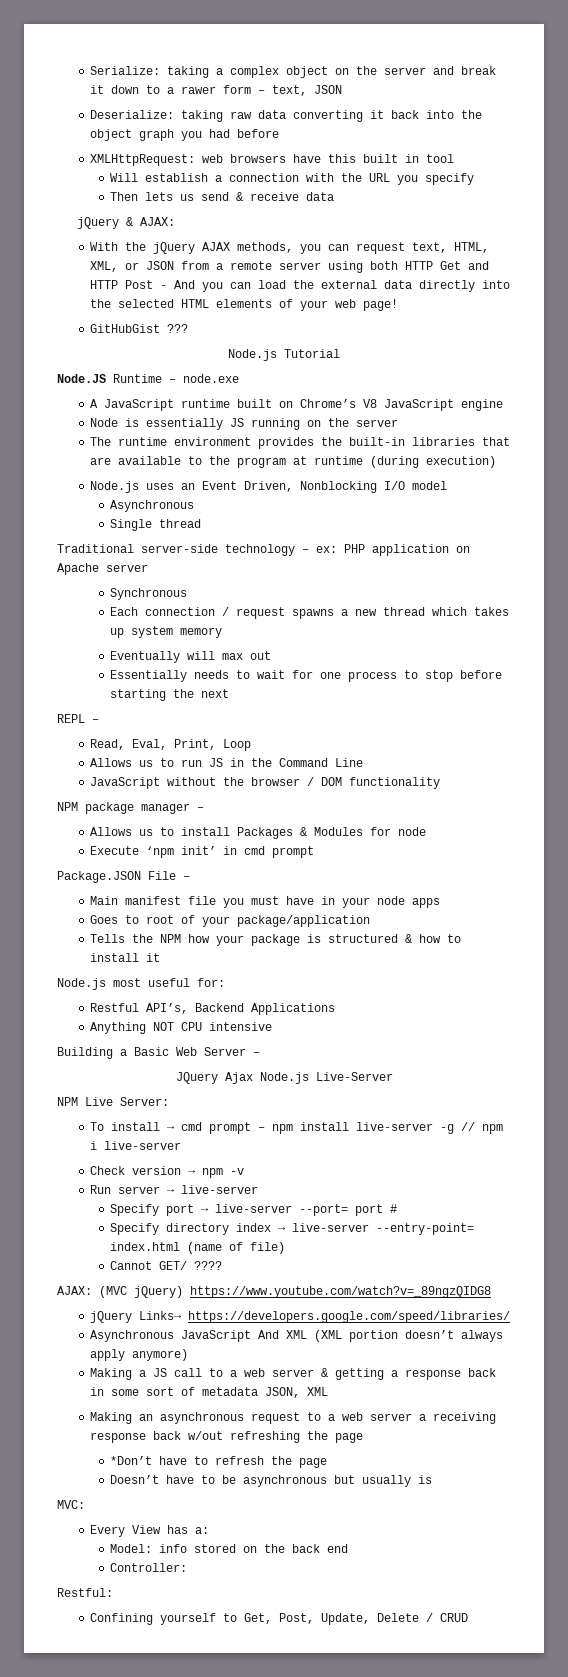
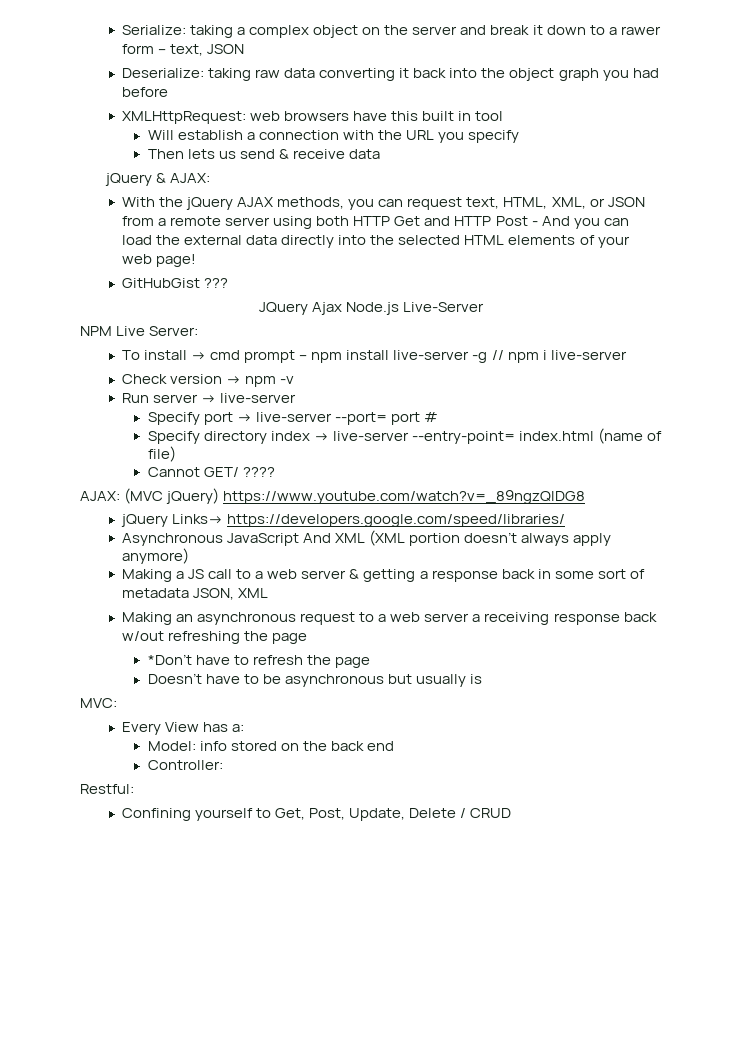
- Node.js Tutorial
- Node.JS Runtime – node.exe
- A JavaScript runtime built on Chrome’s V8 JavaScript engine
- Node is essentially JS running on the server
- The runtime environment provides the built-in libraries that are available to the program at runtime (during execution)
- Node.js uses an Event Driven, Nonblocking I/O model
- Asynchronous
- Single thread
- Traditional server-side technology – ex: PHP application on Apache server
- Synchronous
- Each connection / request spawns a new thread which takes up system memory
- Eventually will max out
- Essentially needs to wait for one process to stop before starting the next
- REPL –
- Read, Eval, Print, Loop
- Allows us to run JS in the Command Line
- JavaScript without the browser / DOM functionality
- NPM package manager –
- Allows us to install Packages & Modules for node
- Execute ‘npm init’ in cmd prompt
- Package.JSON File –
- Main manifest file you must have in your node apps
- Goes to root of your package/application
- Tells the NPM how your package is structured & how to install it
- Node.js most useful for:
- Restful API’s, Backend Applications
- Anything NOT CPU intensive
- Building a Basic Web Server –

